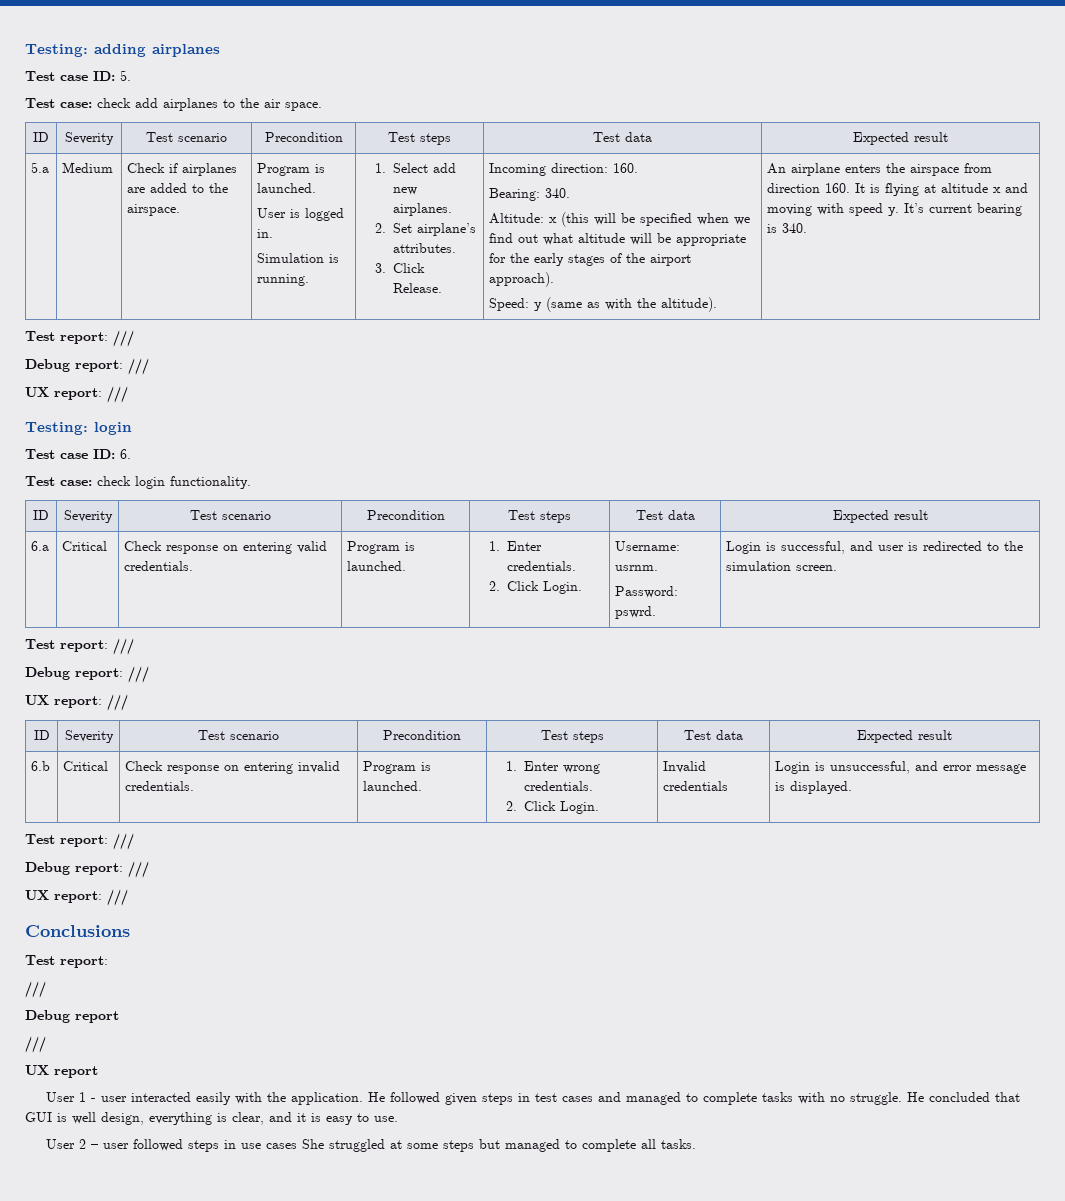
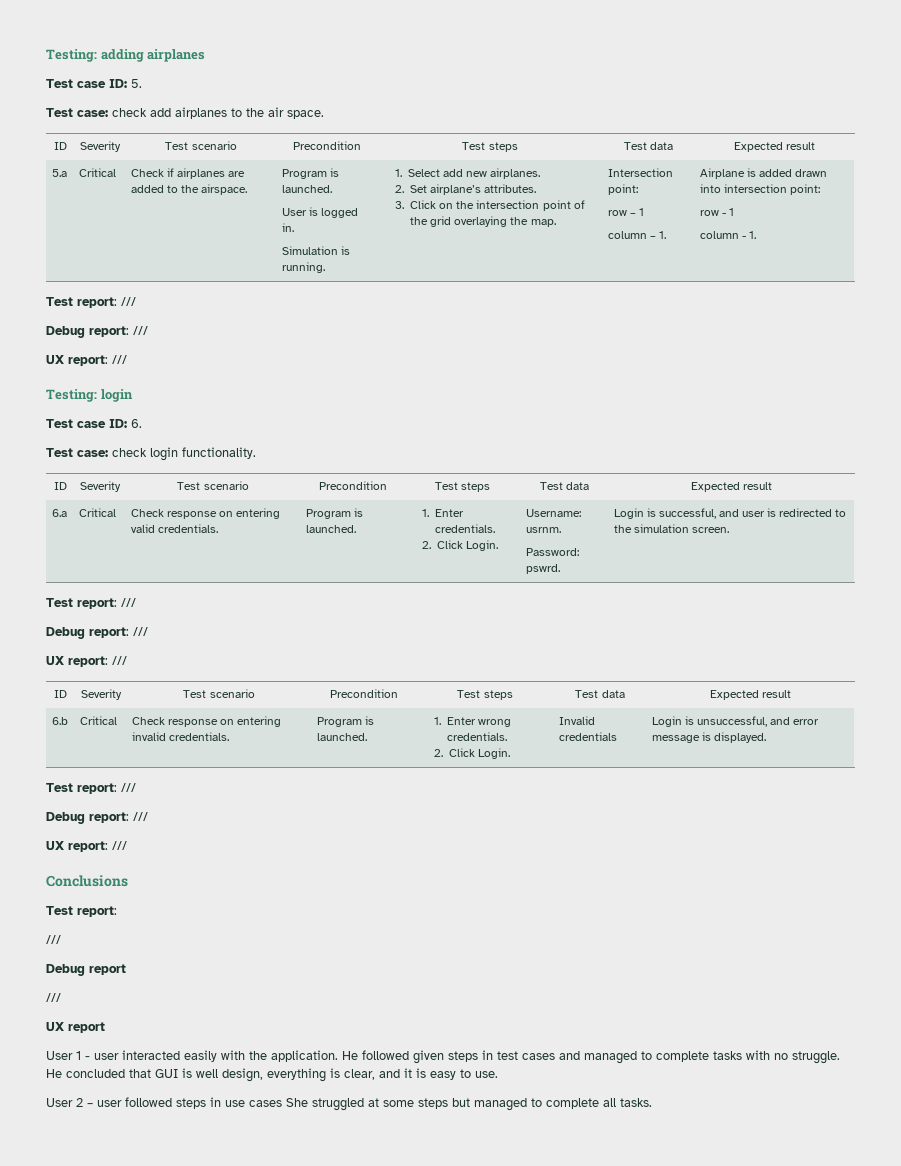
- 5.a | Medium
+ 5.a | Critical
- 3. Click Release. | Incoming direction: 160.
- Bearing: 340.
- Altitude: x (this will be specified when we find out what altitude will be appropriate for the early stages of the airport approach).
- Speed: y (same as with the altitude). | An airplane enters the airspace from direction 160. It is flying at altitude x and moving with speed y. It’s current bearing is 340.
+ 3. Click on the intersection point of the grid overlaying the map. | Intersection point:
+ row – 1
+ column – 1. | Airplane is added drawn into intersection point:
+ row - 1
+ column - 1.

